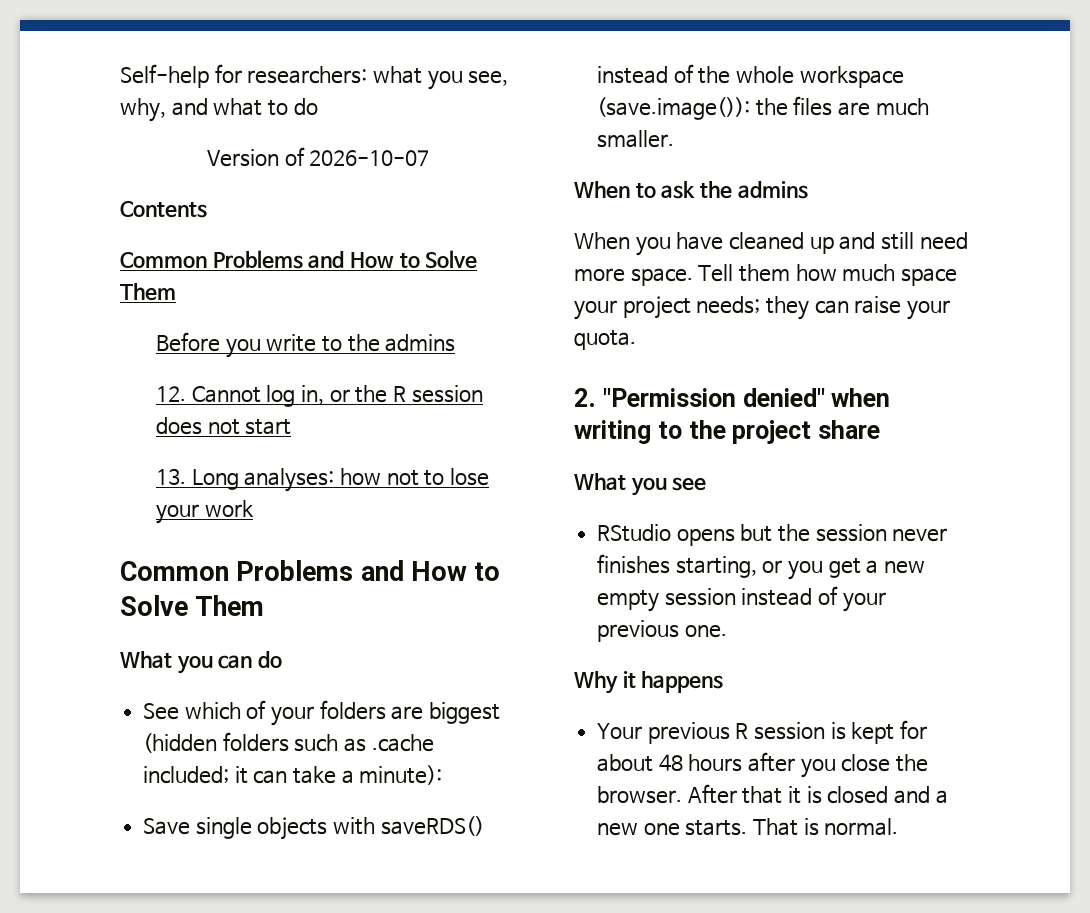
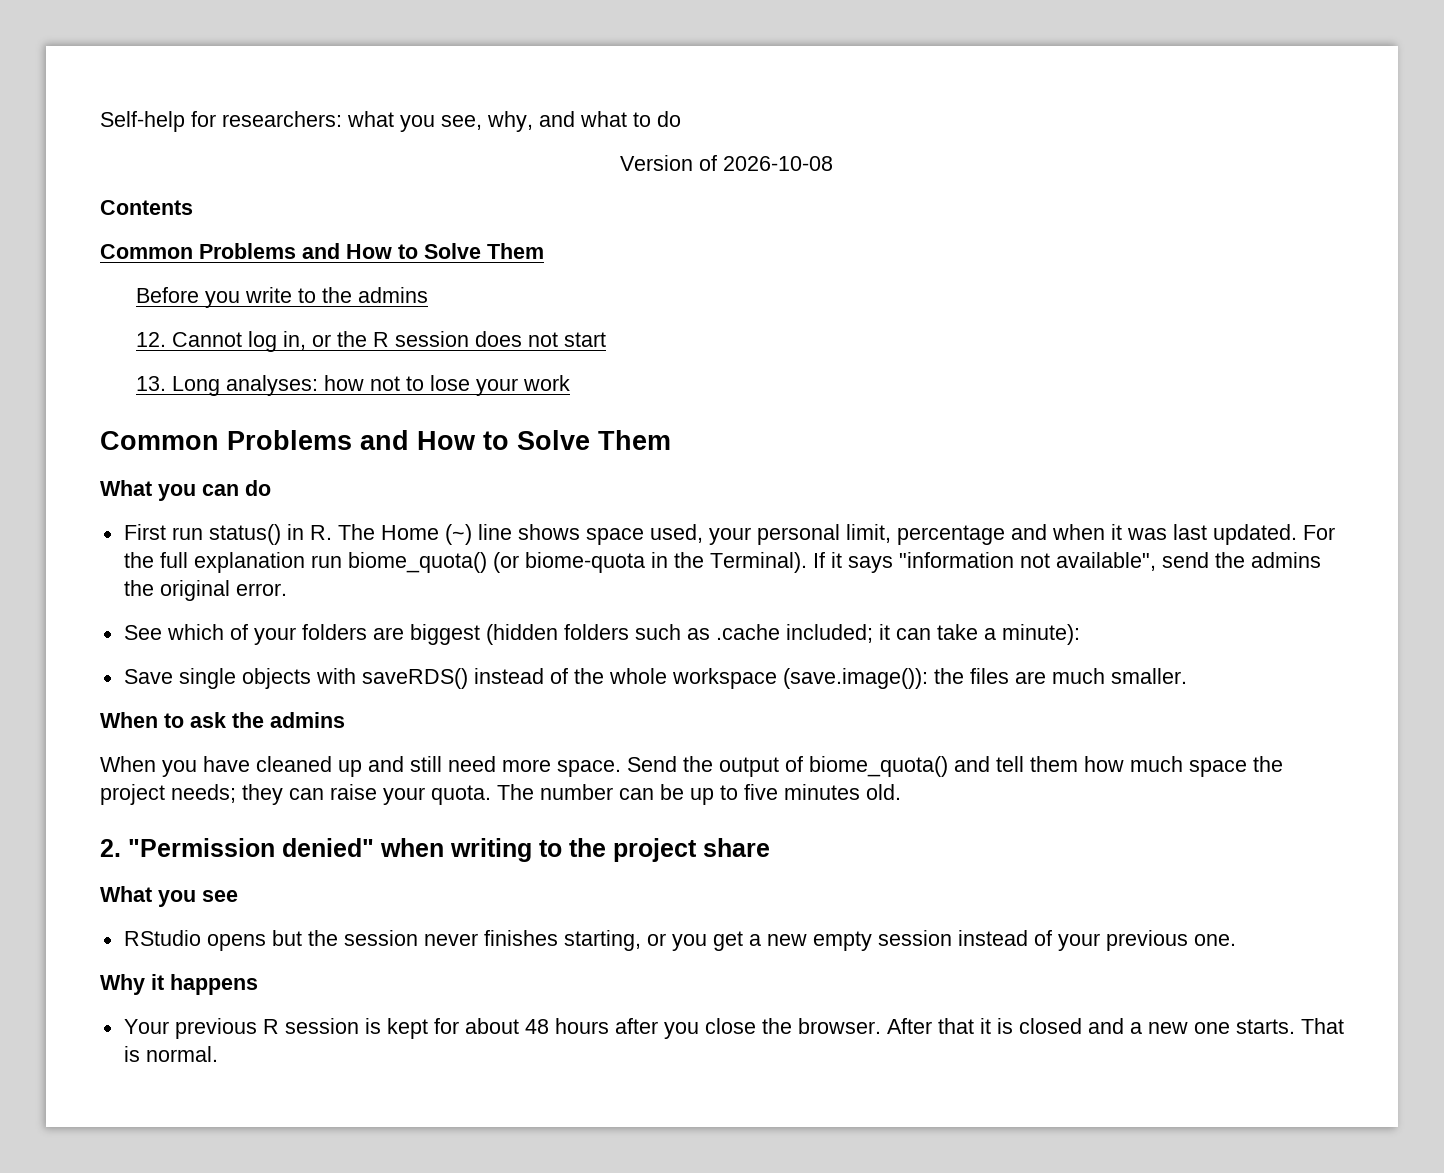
- Version of 2026-10-07
+ Version of 2026-10-08
+ First run status() in R. The Home (~) line shows space used, your personal limit, percentage and when it was last updated. For the full explanation run biome_quota() (or biome-quota in the Terminal). If it says "information not available", send the admins the original error.
- Tell them how much space your project needs; they can raise your quota.
+ Send the output of biome_quota() and tell them how much space the project needs; they can raise your quota. The number can be up to five minutes old.

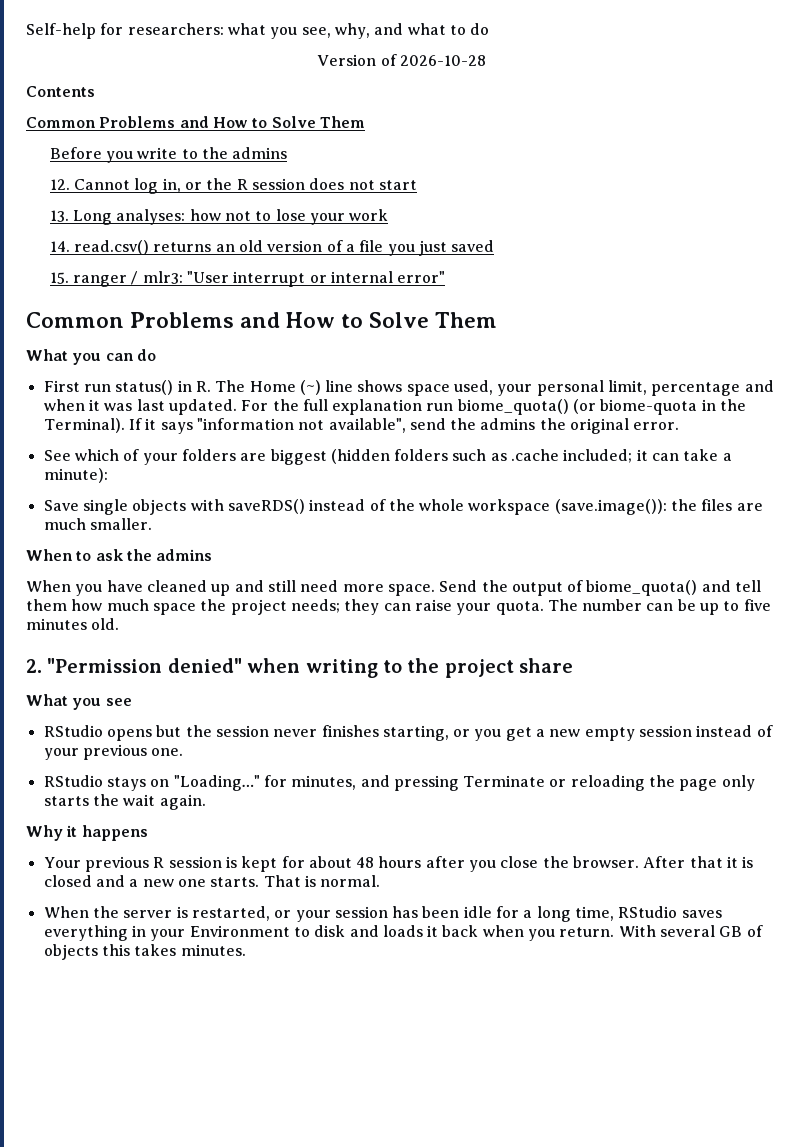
- Version of 2026-10-08
+ Version of 2026-10-28
+ 14. read.csv() returns an old version of a file you just saved
+ 15. ranger / mlr3: "User interrupt or internal error"
+ RStudio stays on "Loading…" for minutes, and pressing Terminate or reloading the page only starts the wait again.
+ When the server is restarted, or your session has been idle for a long time, RStudio saves everything in your Environment to disk and loads it back when you return. With several GB of objects this takes minutes.

